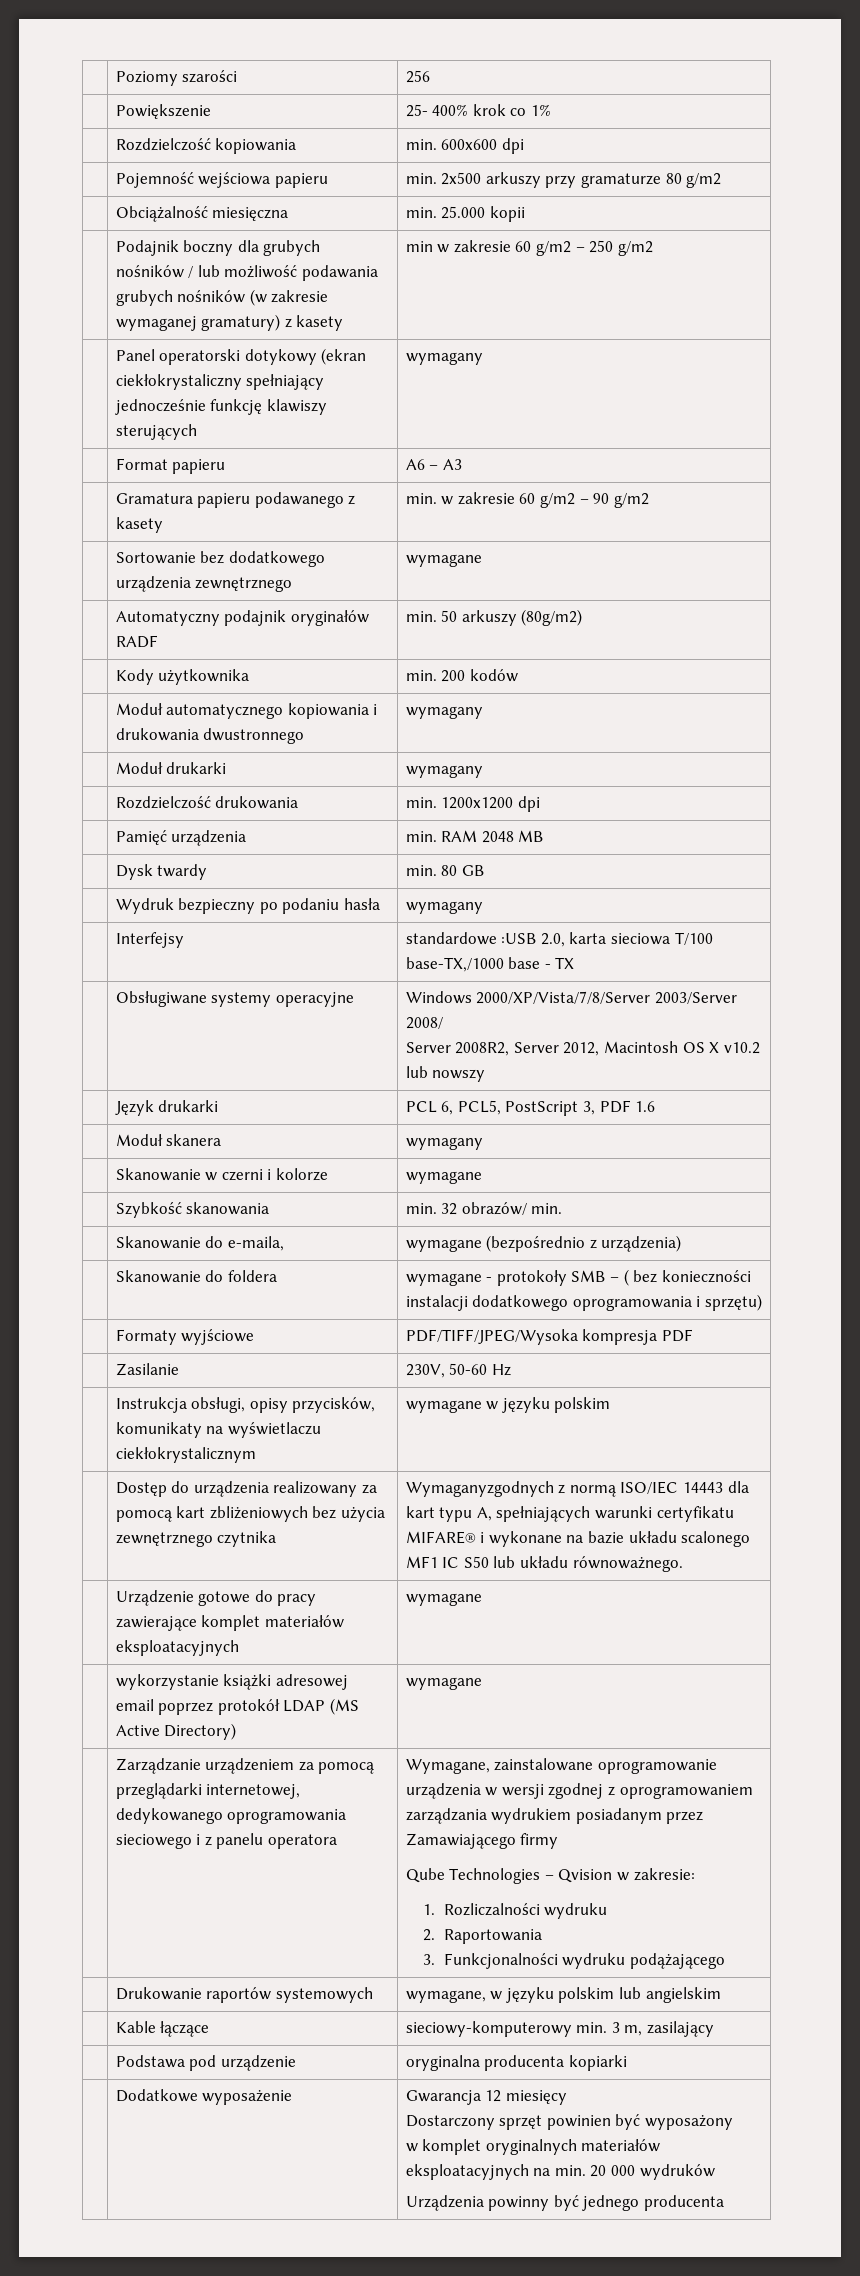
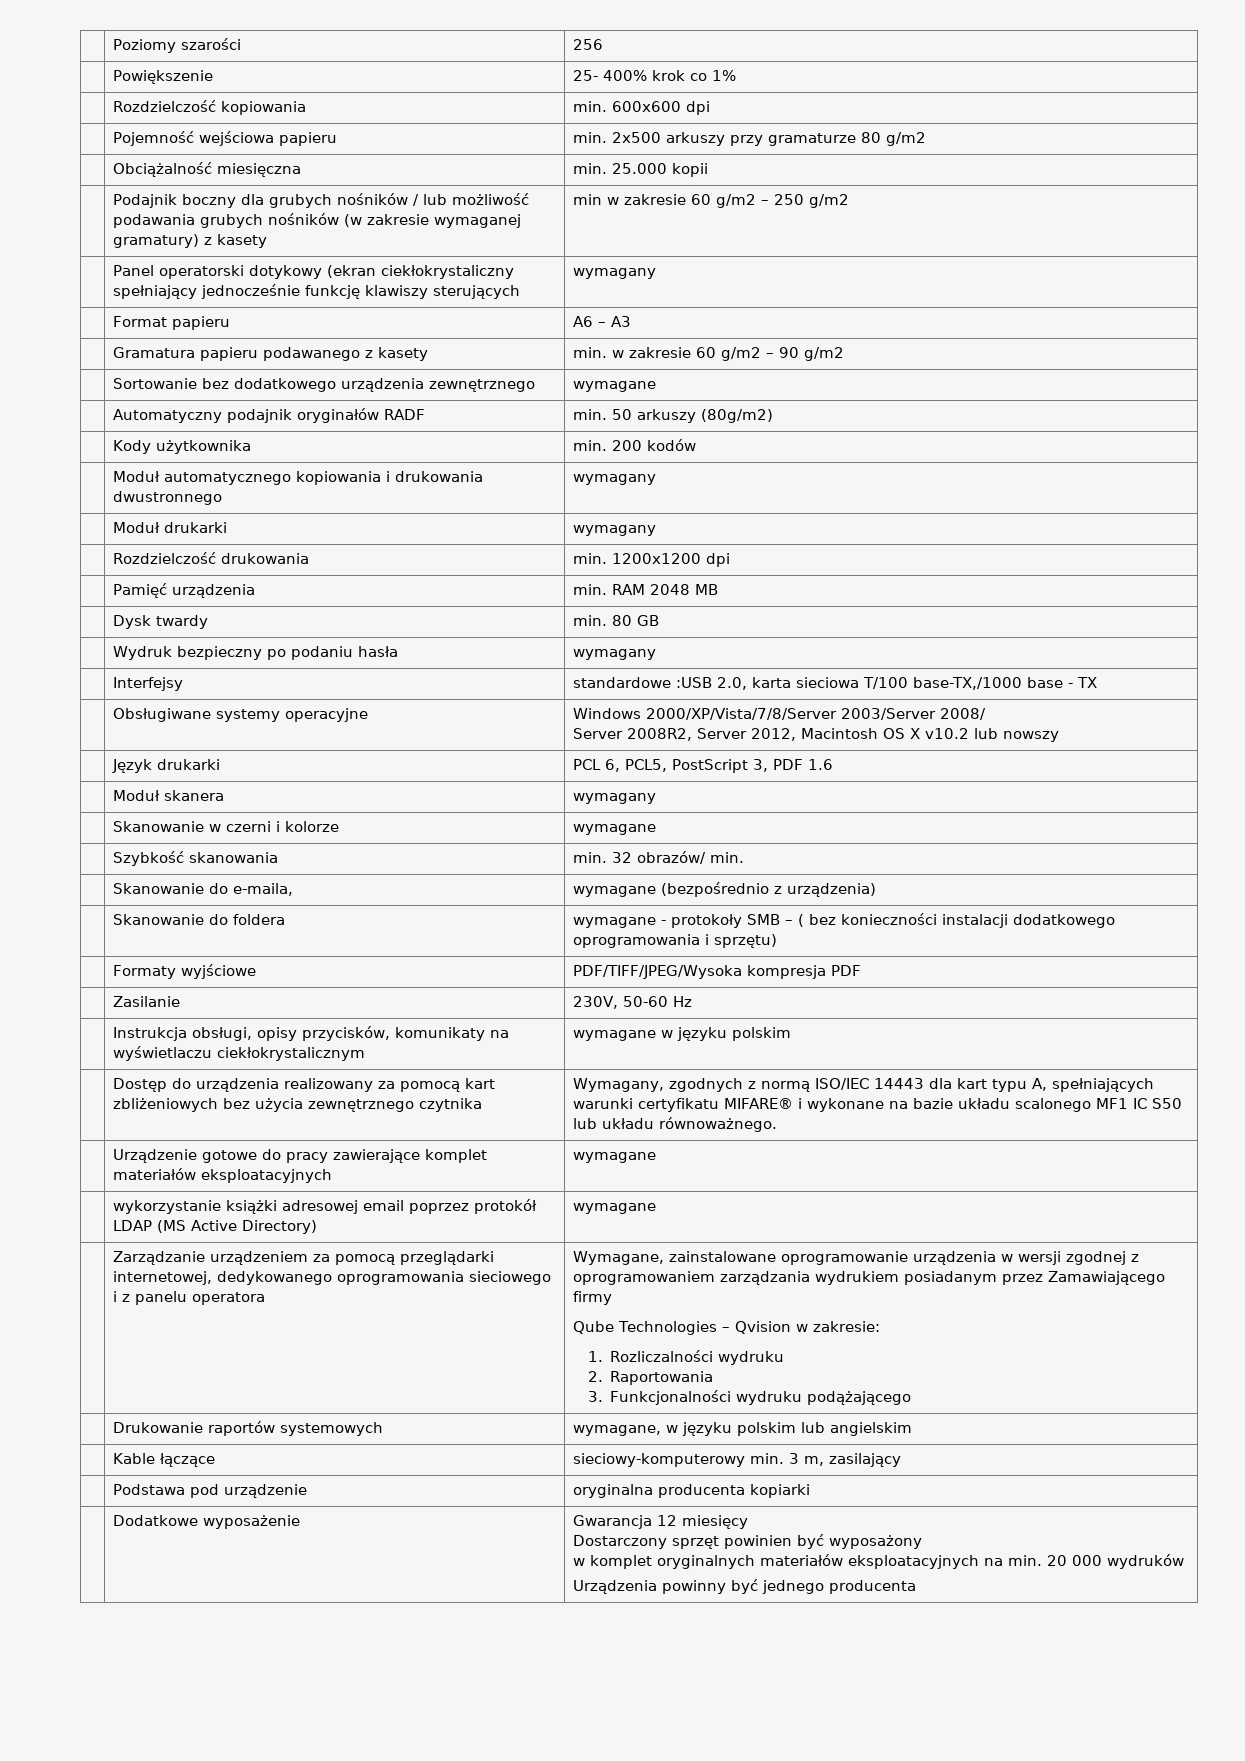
- | Dostęp do urządzenia realizowany za pomocą kart zbliżeniowych bez użycia zewnętrznego czytnika | Wymaganyzgodnych z normą ISO/IEC 14443 dla kart typu A, spełniających warunki certyfikatu MIFARE® i wykonane na bazie układu scalonego MF1 IC S50 lub układu równoważnego.
+ | Dostęp do urządzenia realizowany za pomocą kart zbliżeniowych bez użycia zewnętrznego czytnika | Wymagany, zgodnych z normą ISO/IEC 14443 dla kart typu A, spełniających warunki certyfikatu MIFARE® i wykonane na bazie układu scalonego MF1 IC S50 lub układu równoważnego.

